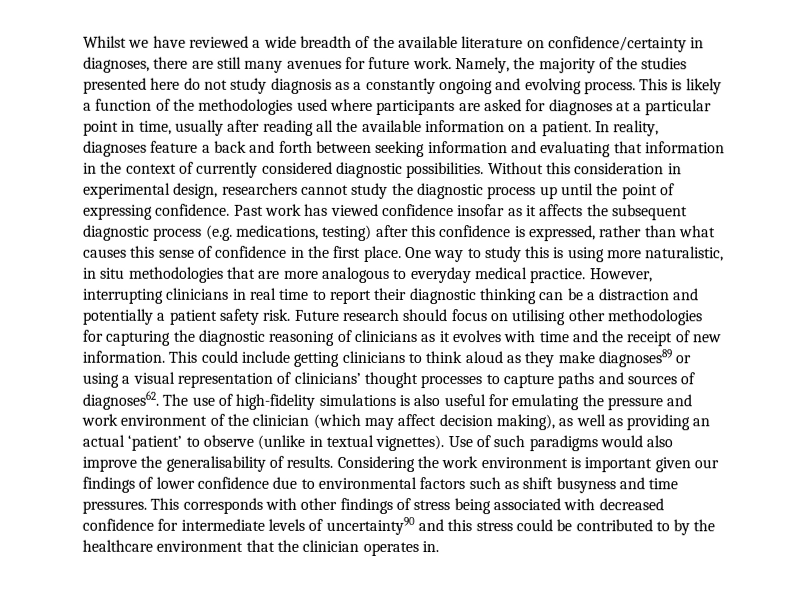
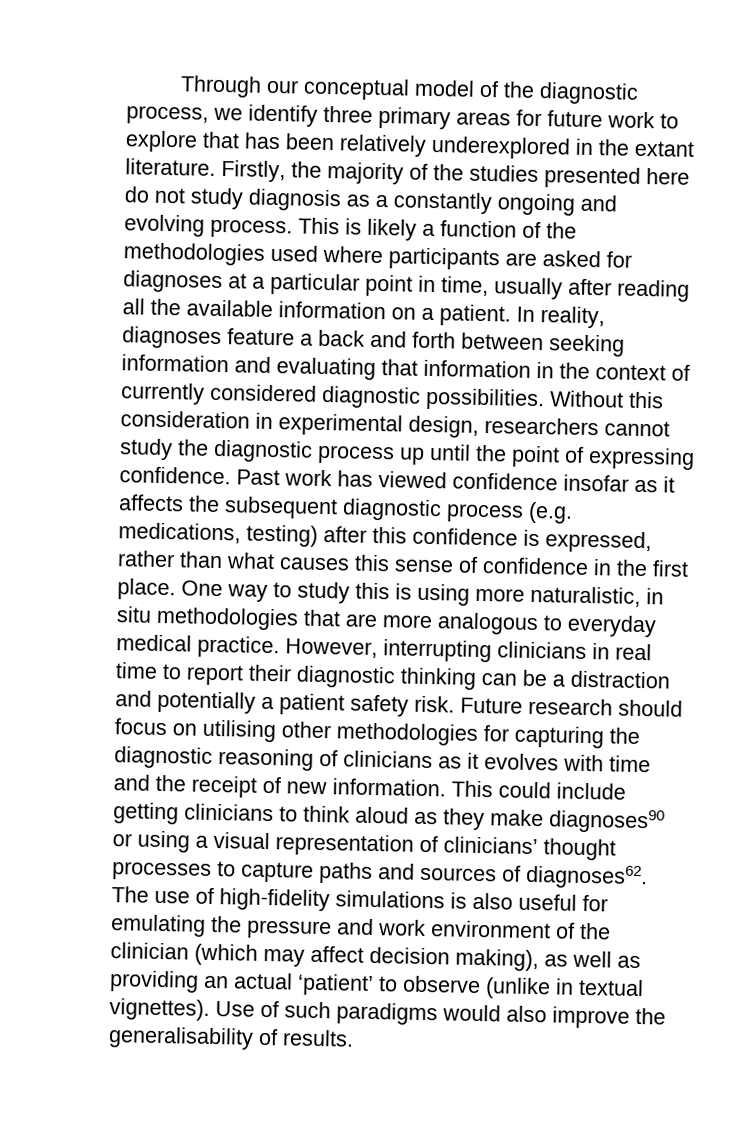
- Whilst we have reviewed a wide breadth of the available literature on confidence/certainty in diagnoses, there are still many avenues for future work. Namely, the majority of the studies presented here do not study diagnosis as a constantly ongoing and evolving process.
+ Through our conceptual model of the diagnostic process, we identify three primary areas for future work to explore that has been relatively underexplored in the extant literature. Firstly, the majority of the studies presented here do not study diagnosis as a constantly ongoing and evolving process.
- This could include getting clinicians to think aloud as they make diagnoses89 or using a visual representation of clinicians’ thought processes to capture paths and sources of diagnoses62.
+ This could include getting clinicians to think aloud as they make diagnoses90 or using a visual representation of clinicians’ thought processes to capture paths and sources of diagnoses62.
- Considering the work environment is important given our findings of lower confidence due to environmental factors such as shift busyness and time pressures. This corresponds with other findings of stress being associated with decreased confidence for intermediate levels of uncertainty90 and this stress could be contributed to by the healthcare environment that the clinician operates in.

